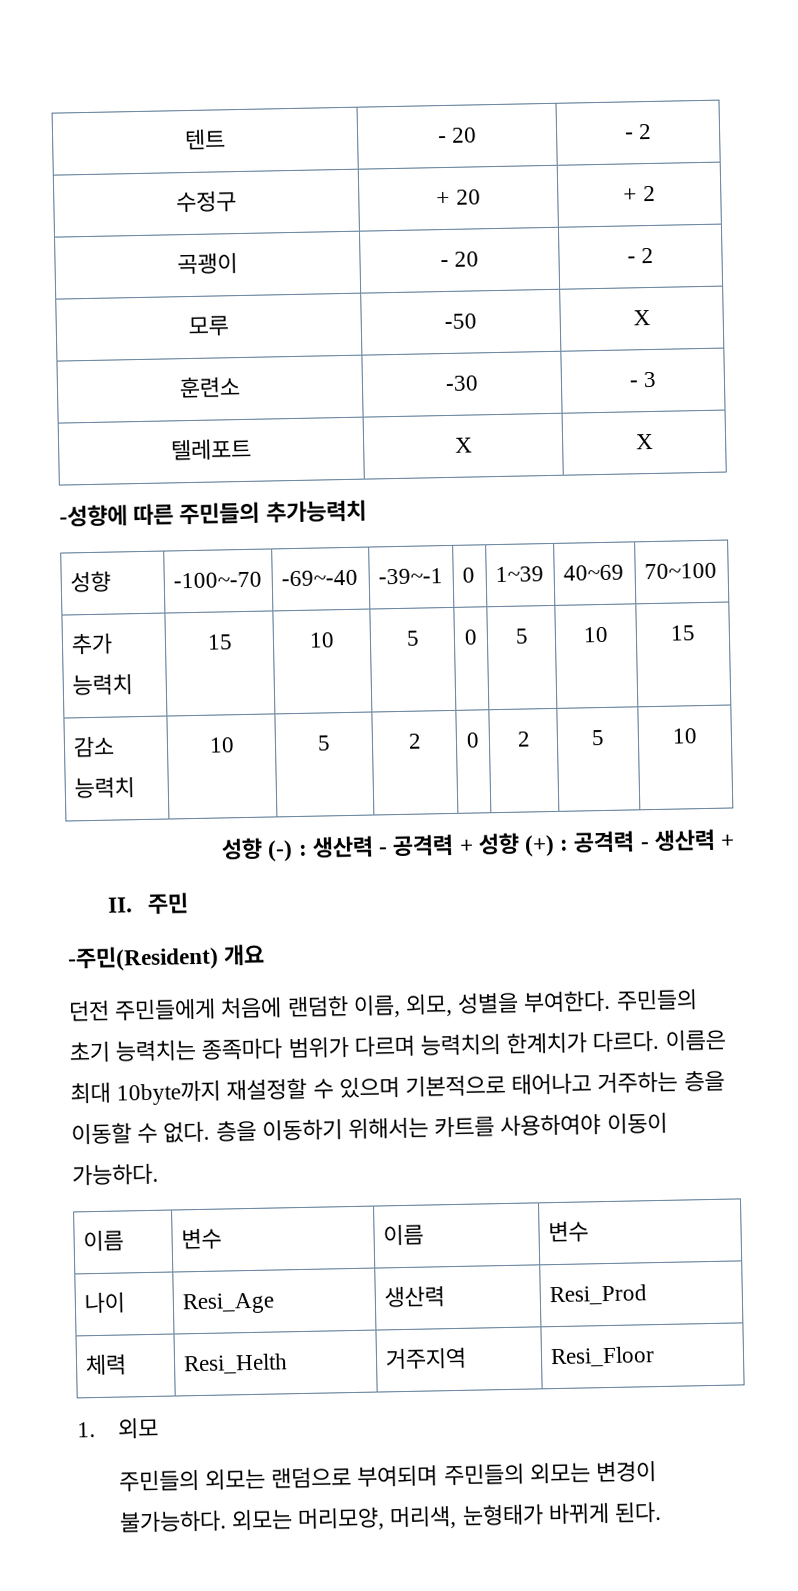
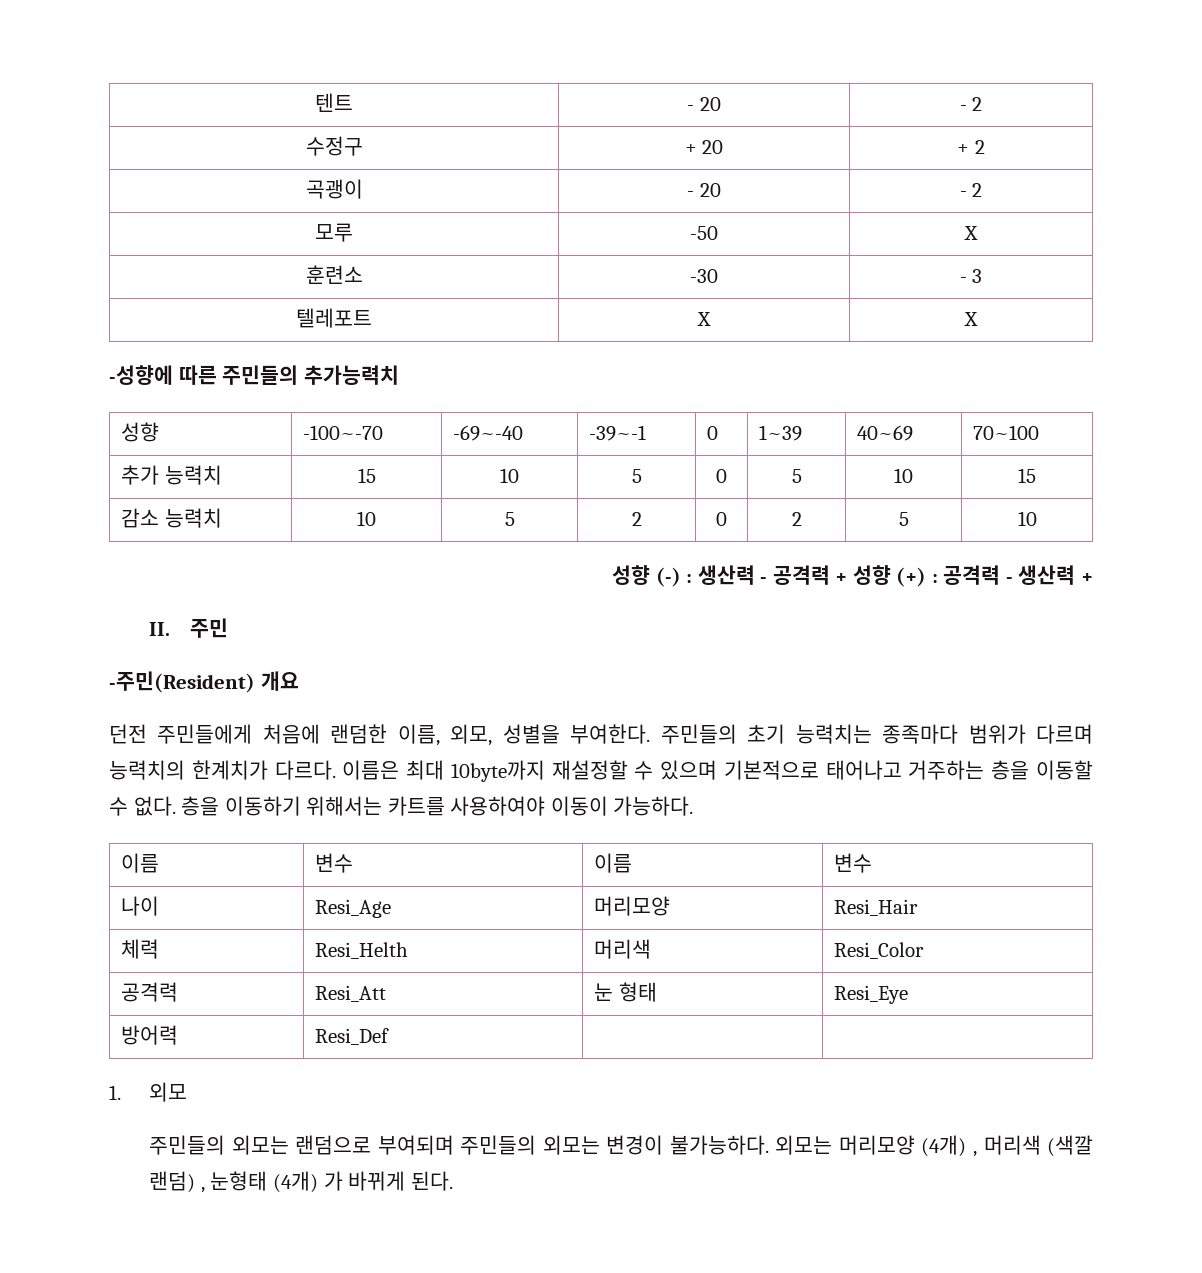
- 나이 | Resi_Age | 생산력 | Resi_Prod
+ 나이 | Resi_Age | 머리모양 | Resi_Hair
- 체력 | Resi_Helth | 거주지역 | Resi_Floor
+ 체력 | Resi_Helth | 머리색 | Resi_Color
+ 공격력 | Resi_Att | 눈 형태 | Resi_Eye
+ 방어력 | Resi_Def | |
- 외모는 머리모양, 머리색, 눈형태가 바뀌게 된다.
+ 외모는 머리모양 (4개) , 머리색 (색깔 랜덤) , 눈형태 (4개) 가 바뀌게 된다.

